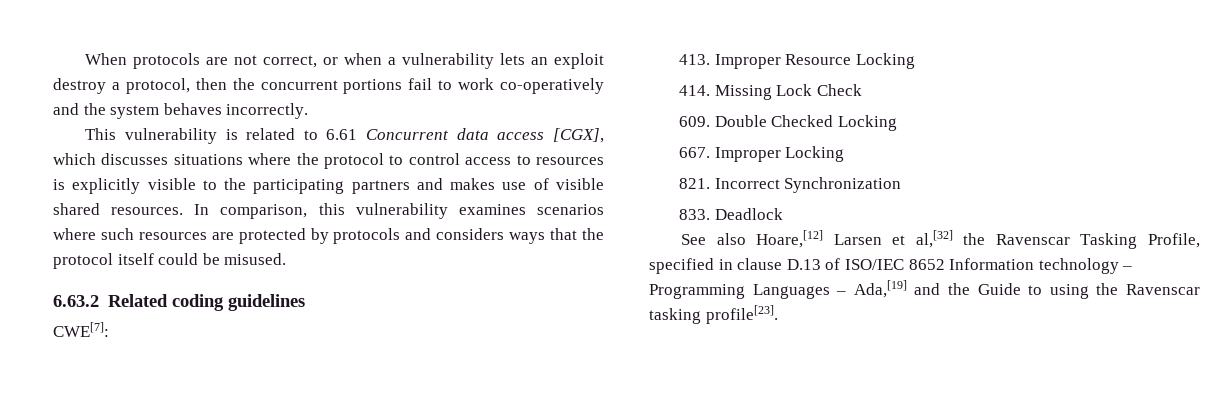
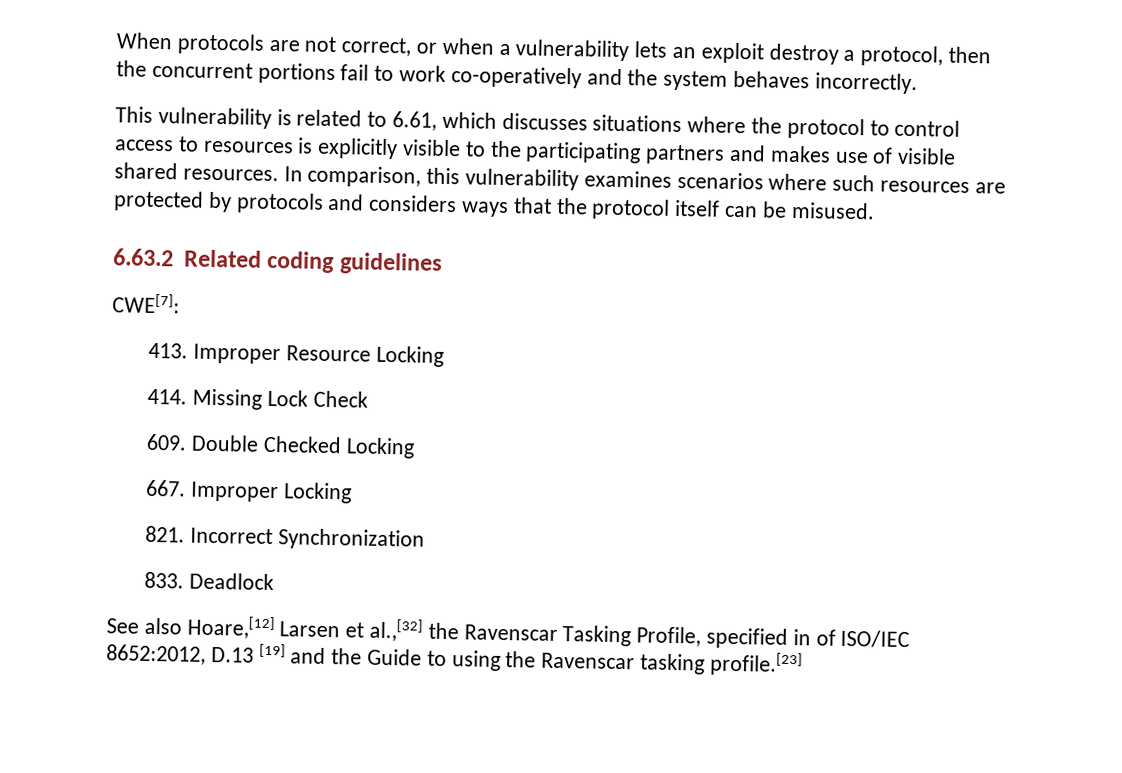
- This vulnerability is related to 6.61 Concurrent data access [CGX], which discusses situations where the protocol to control access to resources is explicitly visible to the participating partners and makes use of visible shared resources.
+ This vulnerability is related to 6.61, which discusses situations where the protocol to control access to resources is explicitly visible to the participating partners and makes use of visible shared resources.
- In comparison, this vulnerability examines scenarios where such resources are protected by protocols and considers ways that the protocol itself could be misused.
+ In comparison, this vulnerability examines scenarios where such resources are protected by protocols and considers ways that the protocol itself can be misused.
- See also Hoare,[12] Larsen et al,[32] the Ravenscar Tasking Profile, specified in clause D.13 of ISO/IEC 8652 Information technology – Programming Languages – Ada,[19] and the Guide to using the Ravenscar tasking profile[23].
+ See also Hoare,[12] Larsen et al.,[32] the Ravenscar Tasking Profile, specified in of ISO/IEC 8652:2012, D.13 [19] and the Guide to using the Ravenscar tasking profile.[23]

